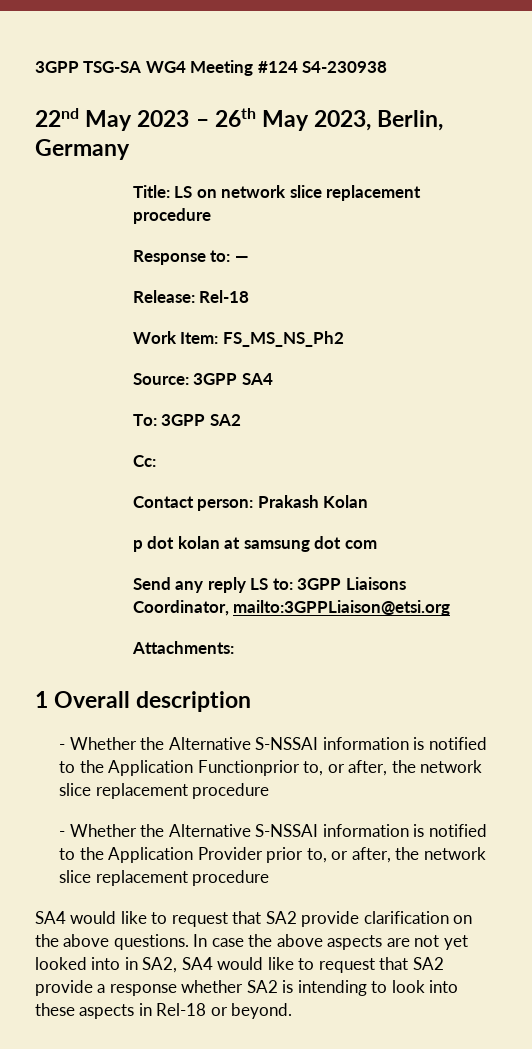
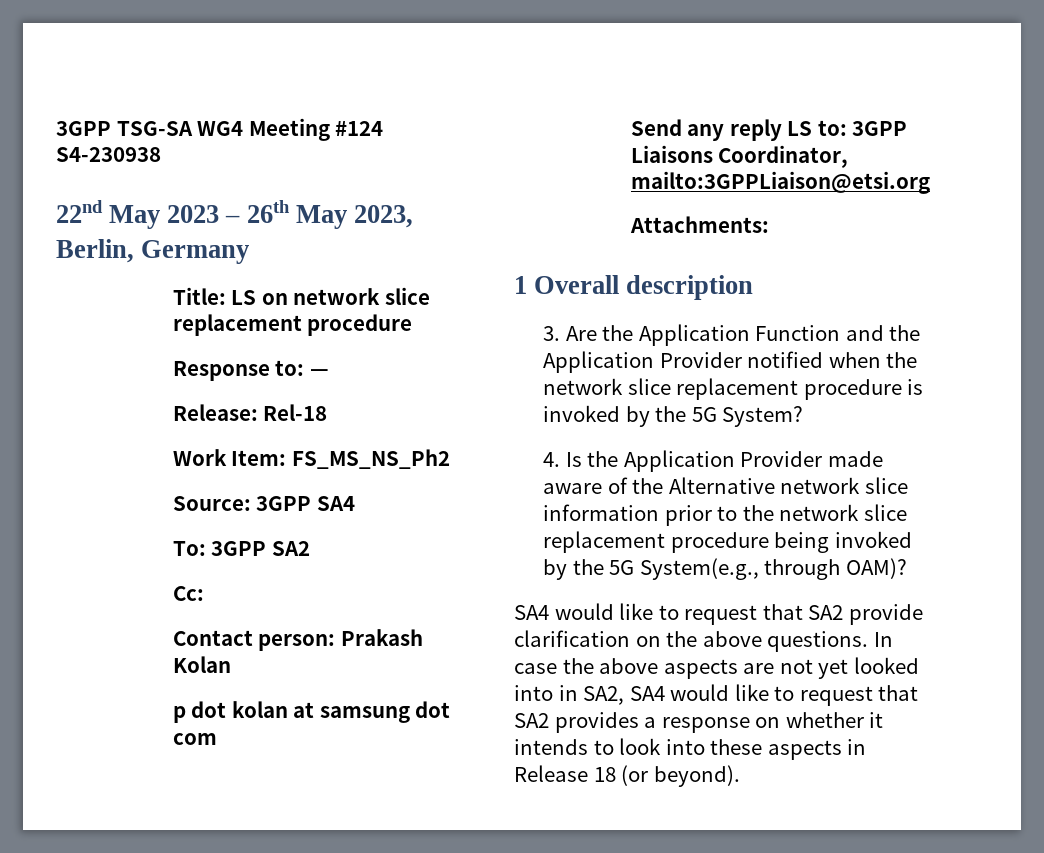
- - Whether the Alternative S-NSSAI information is notified to the Application Functionprior to, or after, the network slice replacement procedure
- - Whether the Alternative S-NSSAI information is notified to the Application Provider prior to, or after, the network slice replacement procedure
+ 3. Are the Application Function and the Application Provider notified when the network slice replacement procedure is invoked by the 5G System?
+ 4. Is the Application Provider made aware of the Alternative network slice information prior to the network slice replacement procedure being invoked by the 5G System(e.g., through OAM)?
- In case the above aspects are not yet looked into in SA2, SA4 would like to request that SA2 provide a response whether SA2 is intending to look into these aspects in Rel-18 or beyond.
+ In case the above aspects are not yet looked into in SA2, SA4 would like to request that SA2 provides a response on whether it intends to look into these aspects in Release 18 (or beyond).

